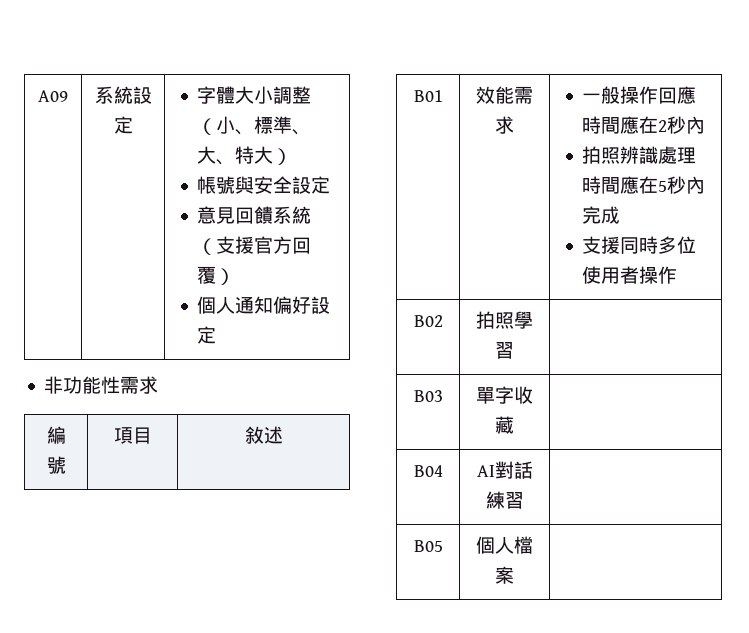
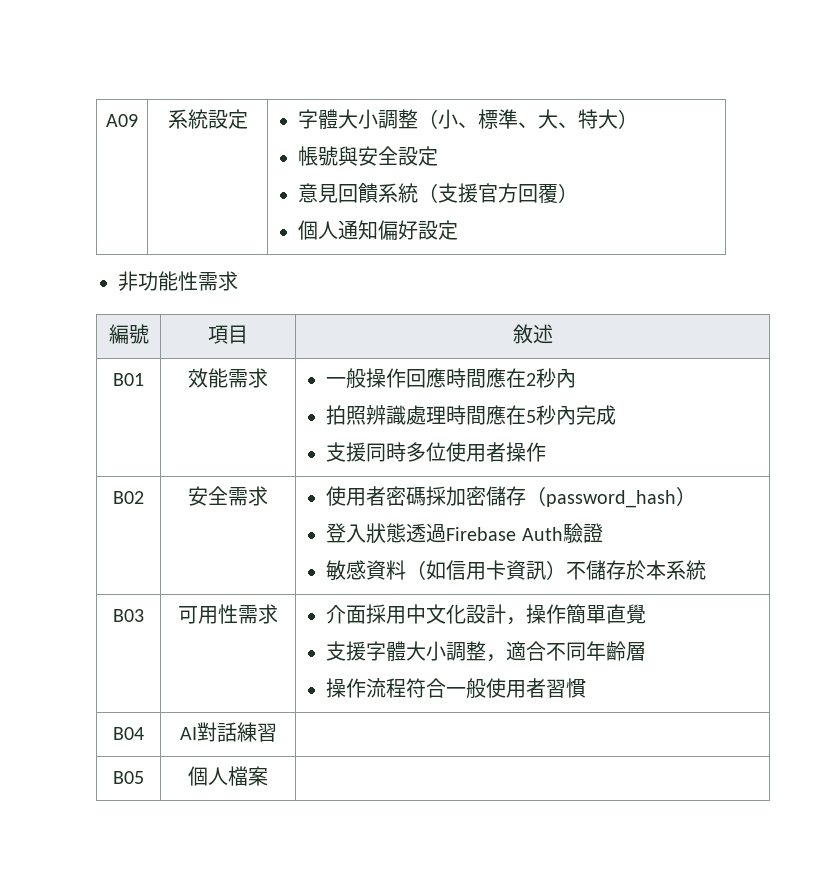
- B02 | 拍照學習 |
- B03 | 單字收藏 |
+ B02 | 安全需求 | 使用者密碼採加密儲存（password_hash）
+ 登入狀態透過Firebase Auth驗證
+ 敏感資料（如信用卡資訊）不儲存於本系統
+ B03 | 可用性需求 | 介面採用中文化設計，操作簡單直覺
+ 支援字體大小調整，適合不同年齡層
+ 操作流程符合一般使用者習慣

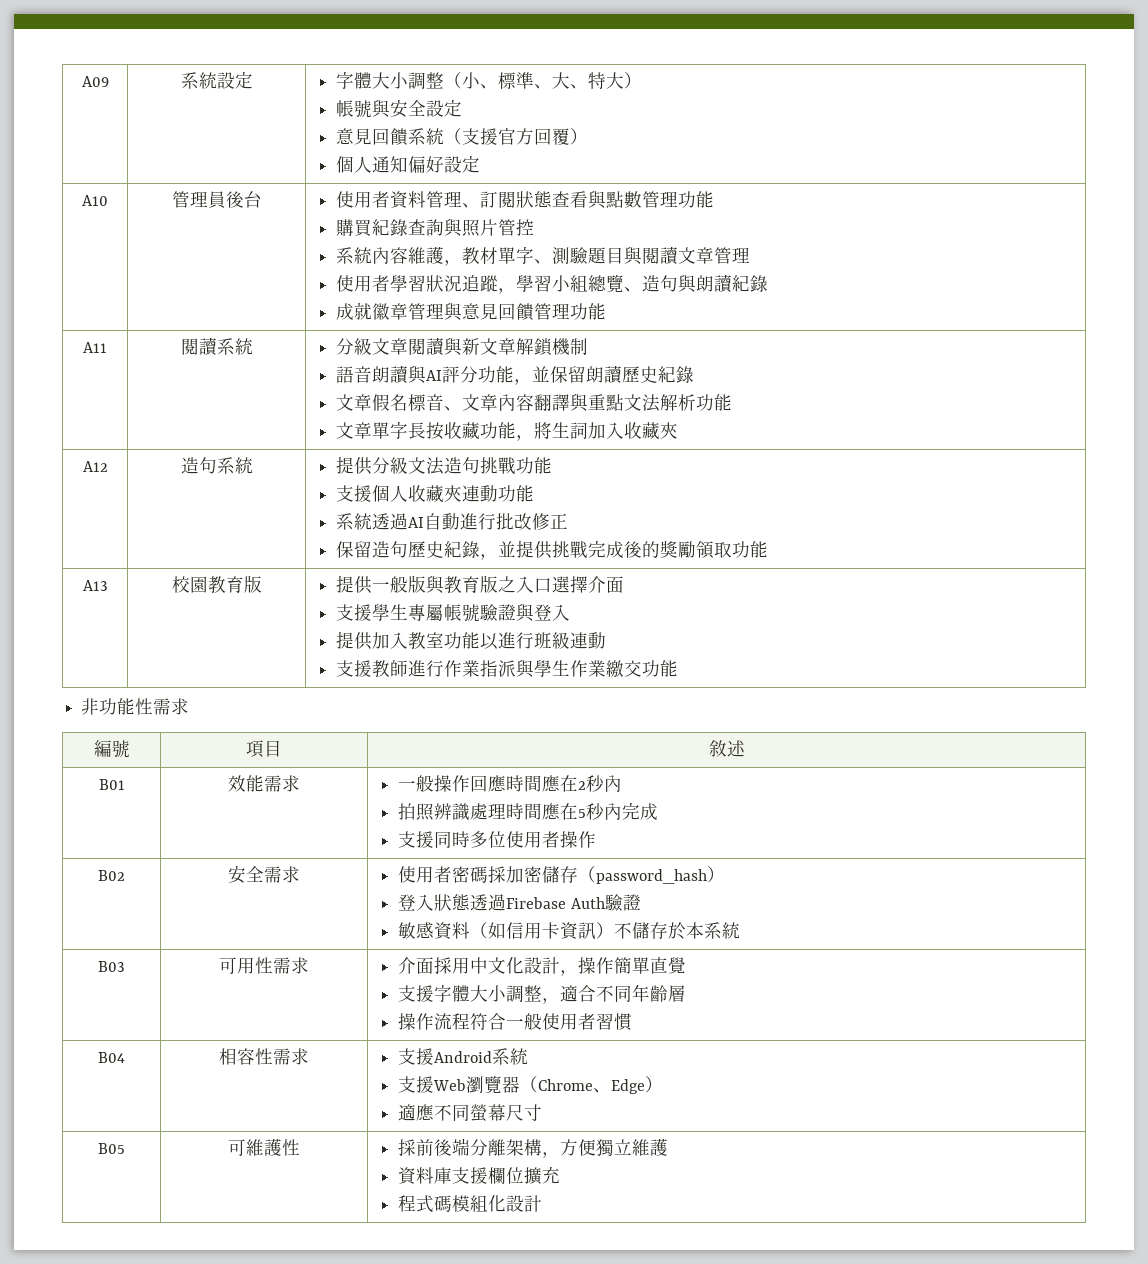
+ A10 | 管理員後台 | 使用者資料管理、訂閱狀態查看與點數管理功能
+ 購買紀錄查詢與照片管控
+ 系統內容維護，教材單字、測驗題目與閱讀文章管理
+ 使用者學習狀況追蹤，學習小組總覽、造句與朗讀紀錄
+ 成就徽章管理與意見回饋管理功能
+ A11 | 閱讀系統 | 分級文章閱讀與新文章解鎖機制
+ 語音朗讀與AI評分功能，並保留朗讀歷史紀錄
+ 文章假名標音、文章內容翻譯與重點文法解析功能
+ 文章單字長按收藏功能，將生詞加入收藏夾
+ A12 | 造句系統 | 提供分級文法造句挑戰功能
+ 支援個人收藏夾連動功能
+ 系統透過AI自動進行批改修正
+ 保留造句歷史紀錄，並提供挑戰完成後的獎勵領取功能
+ A13 | 校園教育版 | 提供一般版與教育版之入口選擇介面
+ 支援學生專屬帳號驗證與登入
+ 提供加入教室功能以進行班級連動
+ 支援教師進行作業指派與學生作業繳交功能
- B04 | AI對話練習 |
- B05 | 個人檔案 |
+ B04 | 相容性需求 | 支援Android系統
+ 支援Web瀏覽器（Chrome、Edge）
+ 適應不同螢幕尺寸
+ B05 | 可維護性 | 採前後端分離架構，方便獨立維護
+ 資料庫支援欄位擴充
+ 程式碼模組化設計

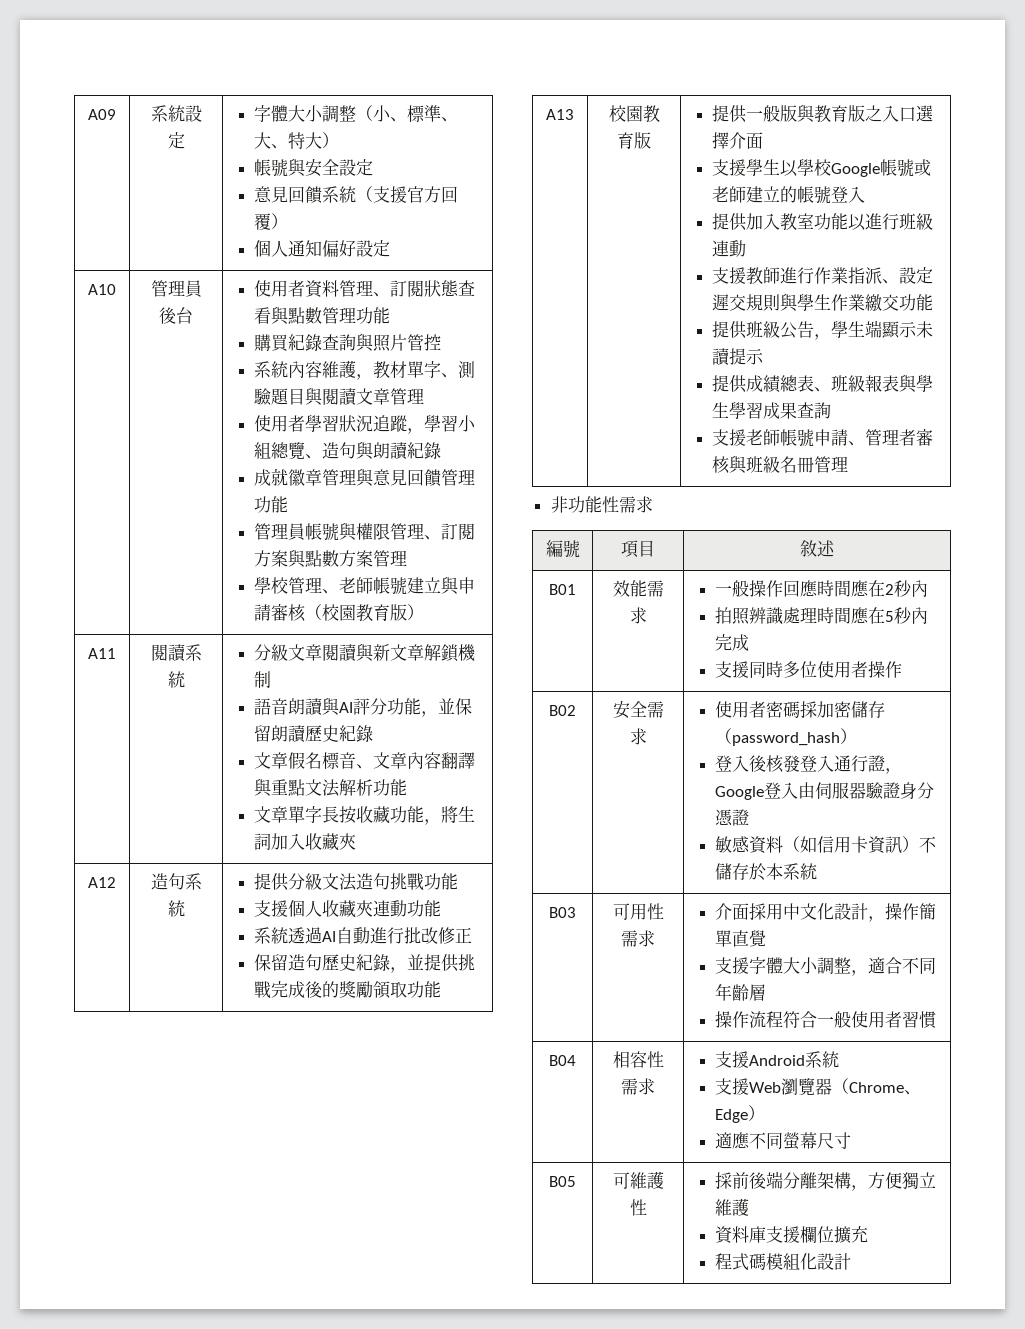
+ 管理員帳號與權限管理、訂閱方案與點數方案管理
+ 學校管理、老師帳號建立與申請審核（校園教育版）
- 支援學生專屬帳號驗證與登入
+ 支援學生以學校Google帳號或老師建立的帳號登入
- 支援教師進行作業指派與學生作業繳交功能
+ 支援教師進行作業指派、設定遲交規則與學生作業繳交功能
+ 提供班級公告，學生端顯示未讀提示
+ 提供成績總表、班級報表與學生學習成果查詢
+ 支援老師帳號申請、管理者審核與班級名冊管理
  B02 | 安全需求 | 使用者密碼採加密儲存（password_hash）
- 登入狀態透過Firebase Auth驗證
+ 登入後核發登入通行證，Google登入由伺服器驗證身分憑證

